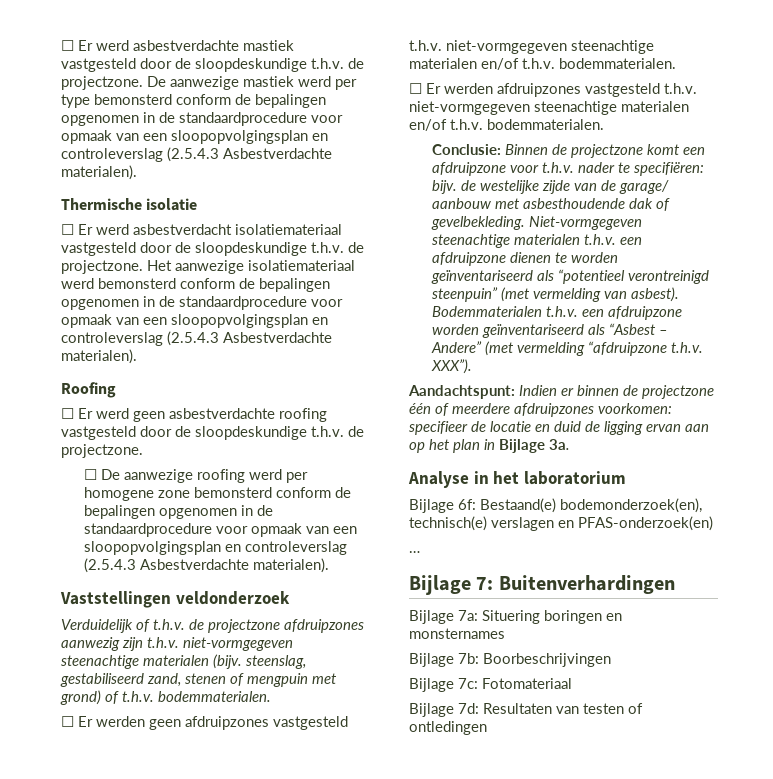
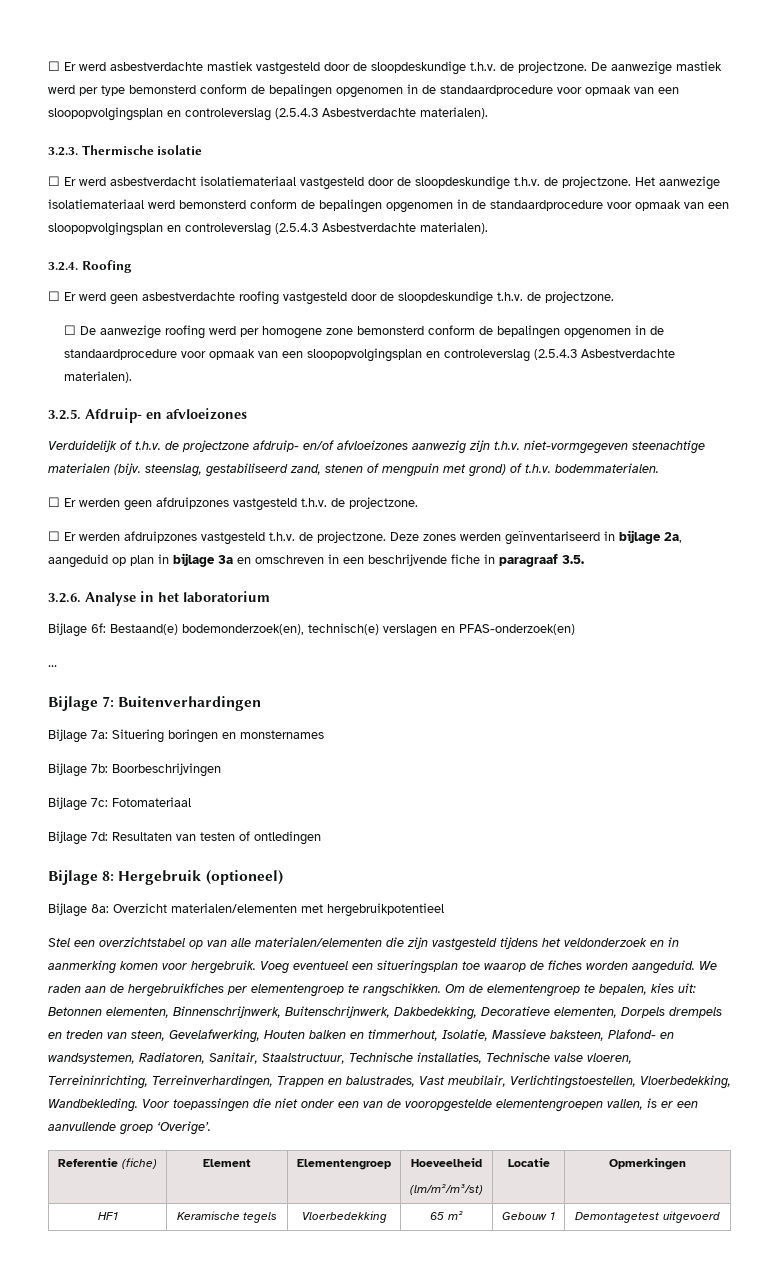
- Thermische isolatie
+ 3.2.3. Thermische isolatie
- Roofing
+ 3.2.4. Roofing
- Vaststellingen veldonderzoek
+ 3.2.5. Afdruip- en afvloeizones
- Verduidelijk of t.h.v. de projectzone afdruipzones aanwezig zijn t.h.v. niet-vormgegeven steenachtige materialen (bijv. steenslag, gestabiliseerd zand, stenen of mengpuin met grond) of t.h.v. bodemmaterialen.
+ Verduidelijk of t.h.v. de projectzone afdruip- en/of afvloeizones aanwezig zijn t.h.v. niet-vormgegeven steenachtige materialen (bijv. steenslag, gestabiliseerd zand, stenen of mengpuin met grond) of t.h.v. bodemmaterialen.
- ☐ Er werden geen afdruipzones vastgesteld t.h.v. niet-vormgegeven steenachtige materialen en/of t.h.v. bodemmaterialen.
+ ☐ Er werden geen afdruipzones vastgesteld t.h.v. de projectzone.
- ☐ Er werden afdruipzones vastgesteld t.h.v. niet-vormgegeven steenachtige materialen en/of t.h.v. bodemmaterialen.
- Conclusie: Binnen de projectzone komt een afdruipzone voor t.h.v. nader te specifiëren: bijv. de westelijke zijde van de garage/ aanbouw met asbesthoudende dak of gevelbekleding. Niet-vormgegeven steenachtige materialen t.h.v. een afdruipzone dienen te worden geïnventariseerd als “potentieel verontreinigd steenpuin” (met vermelding van asbest). Bodemmaterialen t.h.v. een afdruipzone worden geïnventariseerd als “Asbest – Andere” (met vermelding “afdruipzone t.h.v. XXX”).
- Aandachtspunt: Indien er binnen de projectzone één of meerdere afdruipzones voorkomen: specifieer de locatie en duid de ligging ervan aan op het plan in Bijlage 3a.
- Analyse in het laboratorium
+ ☐ Er werden afdruipzones vastgesteld t.h.v. de projectzone. Deze zones werden geïnventariseerd in bijlage 2a, aangeduid op plan in bijlage 3a en omschreven in een beschrijvende fiche in paragraaf 3.5.
+ 3.2.6. Analyse in het laboratorium
+ Bijlage 8: Hergebruik (optioneel)
+ Bijlage 8a: Overzicht materialen/elementen met hergebruikpotentieel
+ Stel een overzichtstabel op van alle materialen/elementen die zijn vastgesteld tijdens het veldonderzoek en in aanmerking komen voor hergebruik. Voeg eventueel een situeringsplan toe waarop de fiches worden aangeduid. We raden aan de hergebruikfiches per elementengroep te rangschikken. Om de elementengroep te bepalen, kies uit: Betonnen elementen, Binnenschrijnwerk, Buitenschrijnwerk, Dakbedekking, Decoratieve elementen, Dorpels drempels en treden van steen, Gevelafwerking, Houten balken en timmerhout, Isolatie, Massieve baksteen, Plafond- en wandsystemen, Radiatoren, Sanitair, Staalstructuur, Technische installaties, Technische valse vloeren, Terreininrichting, Terreinverhardingen, Trappen en balustrades, Vast meubilair, Verlichtingstoestellen, Vloerbedekking, Wandbekleding. Voor toepassingen die niet onder een van de vooropgestelde elementengroepen vallen, is er een aanvullende groep ‘Overige’.
+ Referentie (fiche) | Element | Elementengroep | Hoeveelheid
+ (lm/m²/m³/st) | Locatie | Opmerkingen
+ HF1 | Keramische tegels | Vloerbedekking | 65 m² | Gebouw 1 | Demontagetest uitgevoerd

